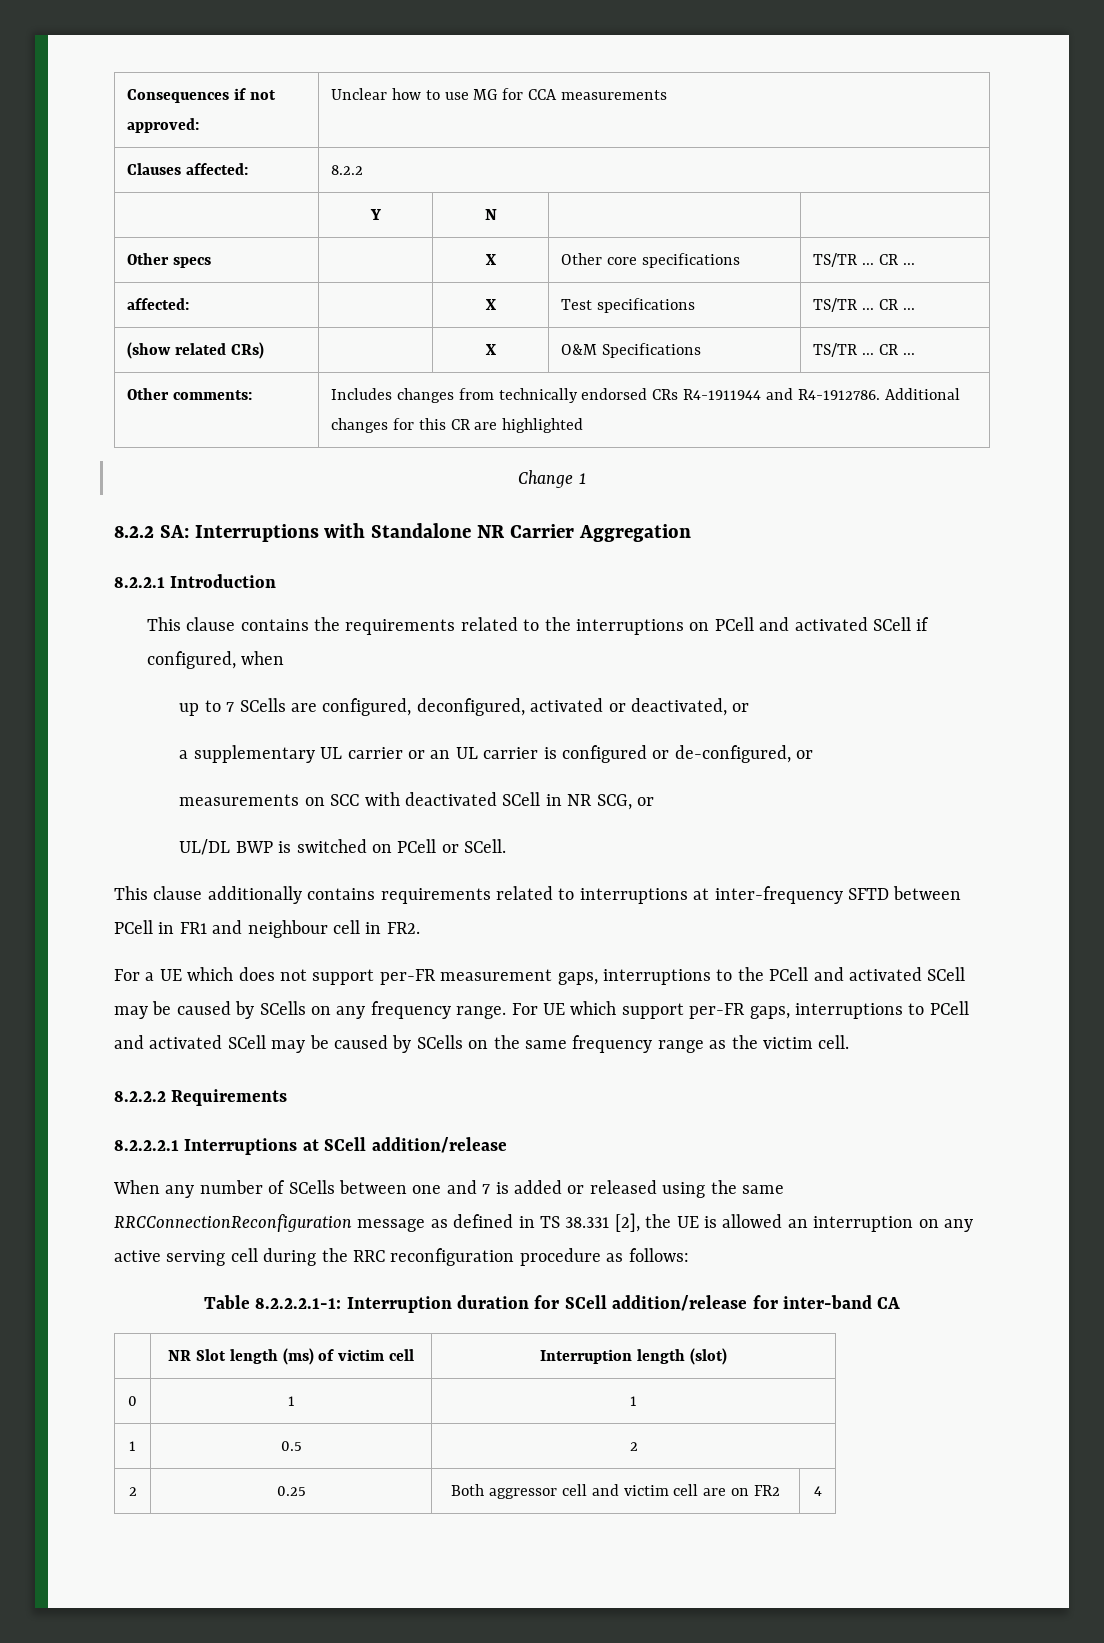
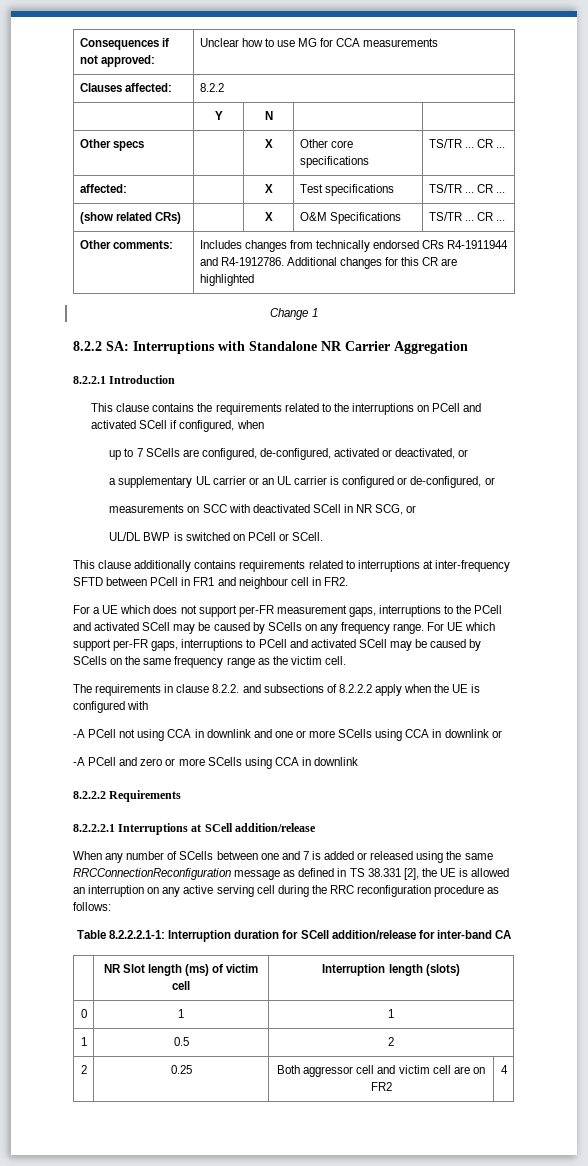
- up to 7 SCells are configured, deconfigured, activated or deactivated, or
+ up to 7 SCells are configured, de-configured, activated or deactivated, or
+ The requirements in clause 8.2.2. and subsections of 8.2.2.2 apply when the UE is configured with
+ -A PCell not using CCA in downlink and one or more SCells using CCA in downlink or
+ -A PCell and zero or more SCells using CCA in downlink
- | NR Slot length (ms) of victim cell | Interruption length (slot)
+ | NR Slot length (ms) of victim cell | Interruption length (slots)

